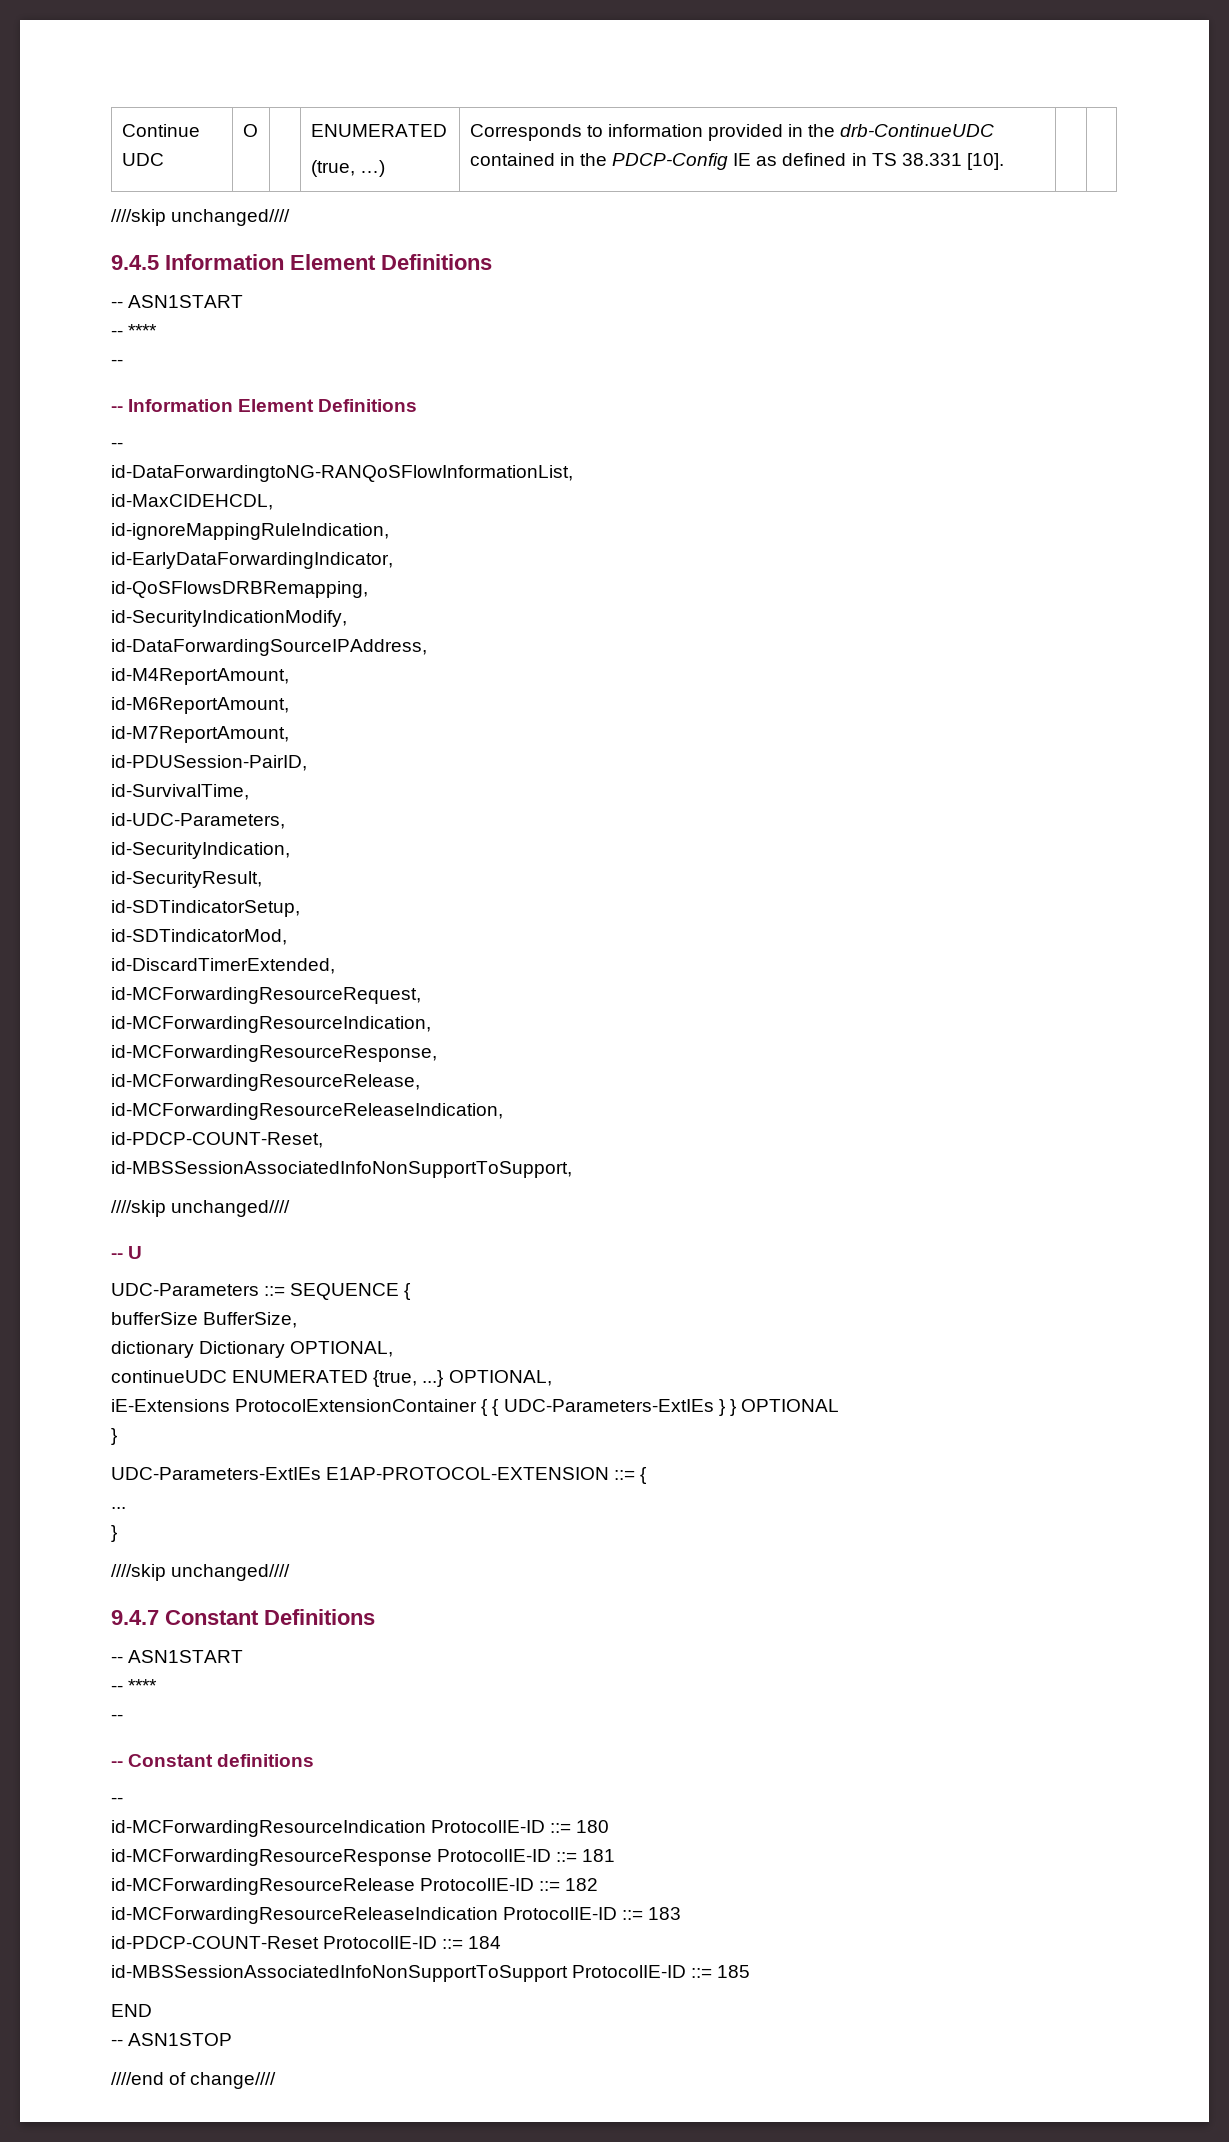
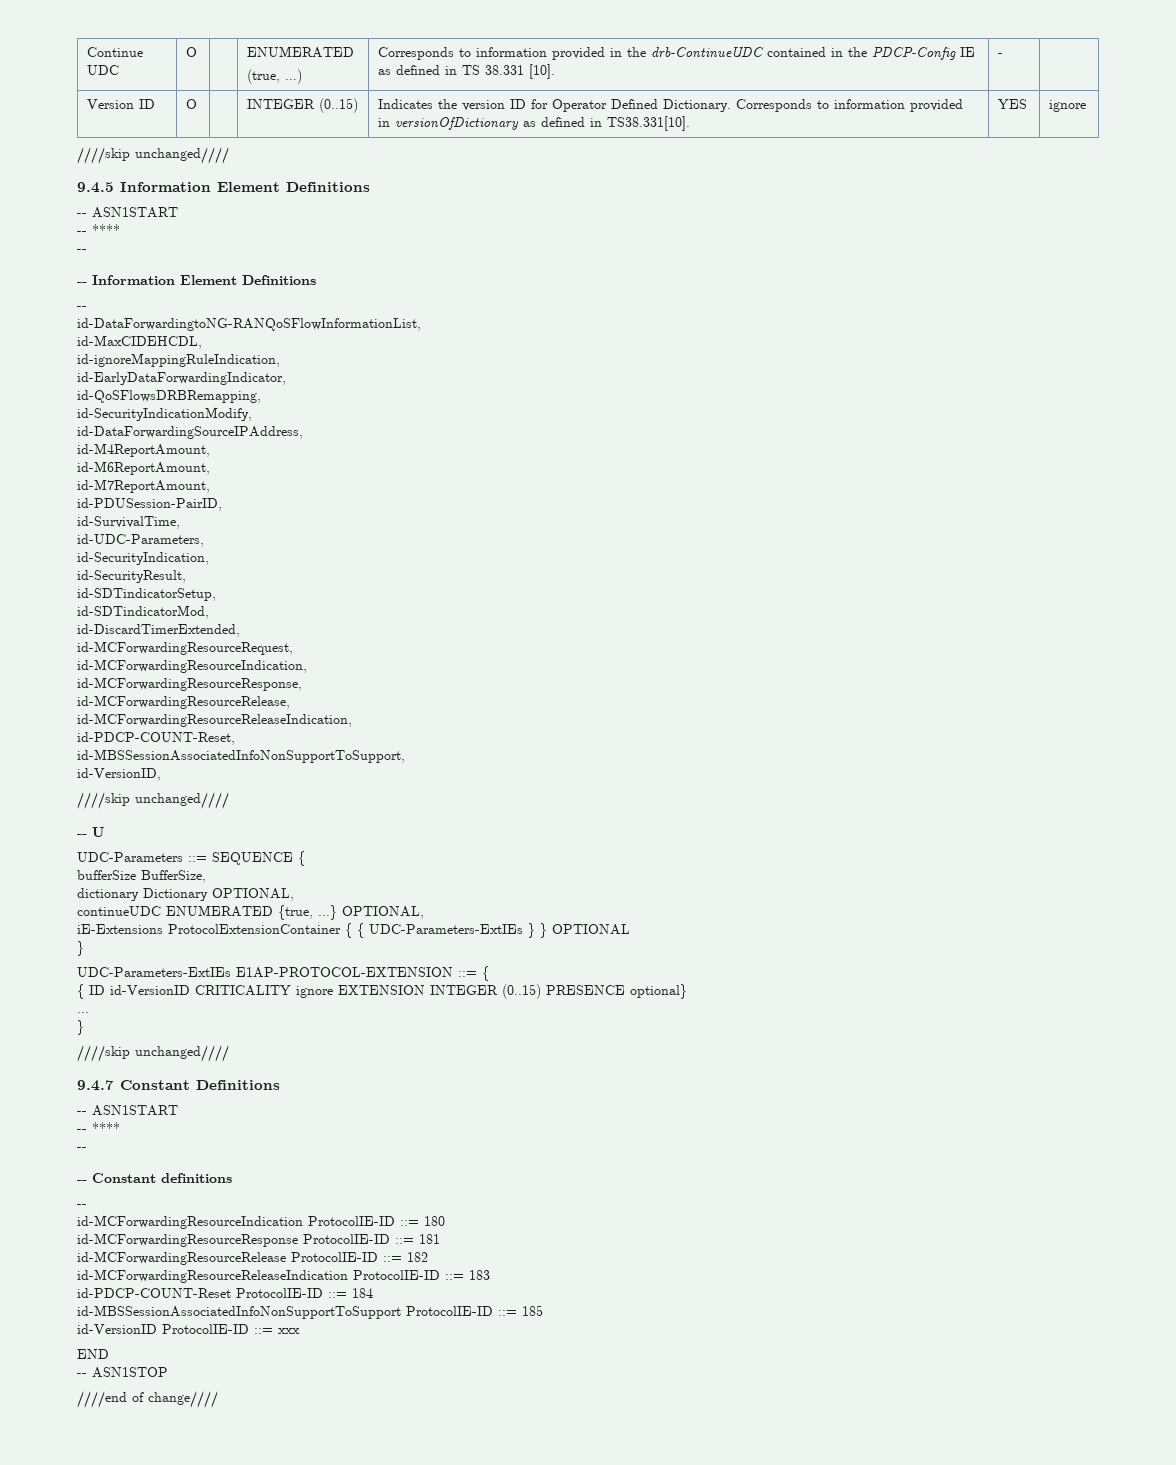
  Continue UDC | O | | ENUMERATED
- (true, …) | Corresponds to information provided in the drb-ContinueUDC contained in the PDCP-Config IE as defined in TS 38.331 [10]. | |
+ (true, …) | Corresponds to information provided in the drb-ContinueUDC contained in the PDCP-Config IE as defined in TS 38.331 [10]. | - |
+ Version ID | O | | INTEGER (0..15) | Indicates the version ID for Operator Defined Dictionary. Corresponds to information provided in versionOfDictionary as defined in TS38.331[10]. | YES | ignore
+ id-VersionID,
+ { ID id-VersionID CRITICALITY ignore EXTENSION INTEGER (0..15) PRESENCE optional}
+ id-VersionID ProtocolIE-ID ::= xxx

